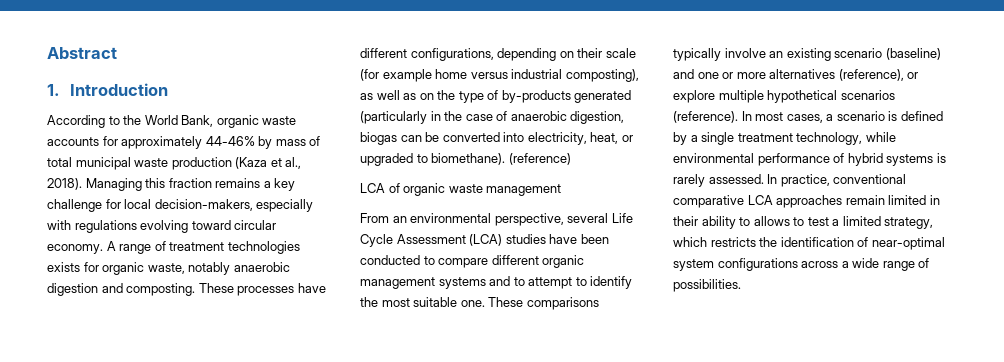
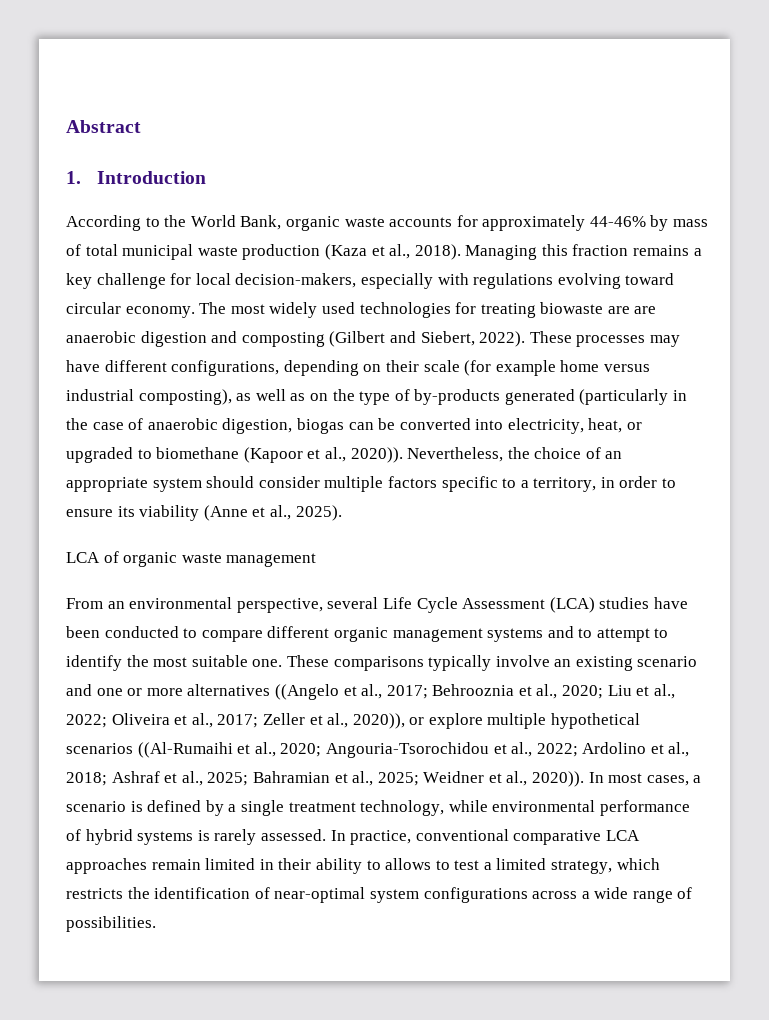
- A range of treatment technologies exists for organic waste, notably anaerobic digestion and composting.
+ The most widely used technologies for treating biowaste are are anaerobic digestion and composting (Gilbert and Siebert, 2022).
- These processes have different configurations, depending on their scale (for example home versus industrial composting), as well as on the type of by-products generated (particularly in the case of anaerobic digestion, biogas can be converted into electricity, heat, or upgraded to biomethane). (reference)
+ These processes may have different configurations, depending on their scale (for example home versus industrial composting), as well as on the type of by-products generated (particularly in the case of anaerobic digestion, biogas can be converted into electricity, heat, or upgraded to biomethane (Kapoor et al., 2020)). Nevertheless, the choice of an appropriate system should consider multiple factors specific to a territory, in order to ensure its viability (Anne et al., 2025).
- These comparisons typically involve an existing scenario (baseline) and one or more alternatives (reference), or explore multiple hypothetical scenarios (reference).
+ These comparisons typically involve an existing scenario and one or more alternatives ((Angelo et al., 2017; Behrooznia et al., 2020; Liu et al., 2022; Oliveira et al., 2017; Zeller et al., 2020)), or explore multiple hypothetical scenarios ((Al-Rumaihi et al., 2020; Angouria-Tsorochidou et al., 2022; Ardolino et al., 2018; Ashraf et al., 2025; Bahramian et al., 2025; Weidner et al., 2020)).

